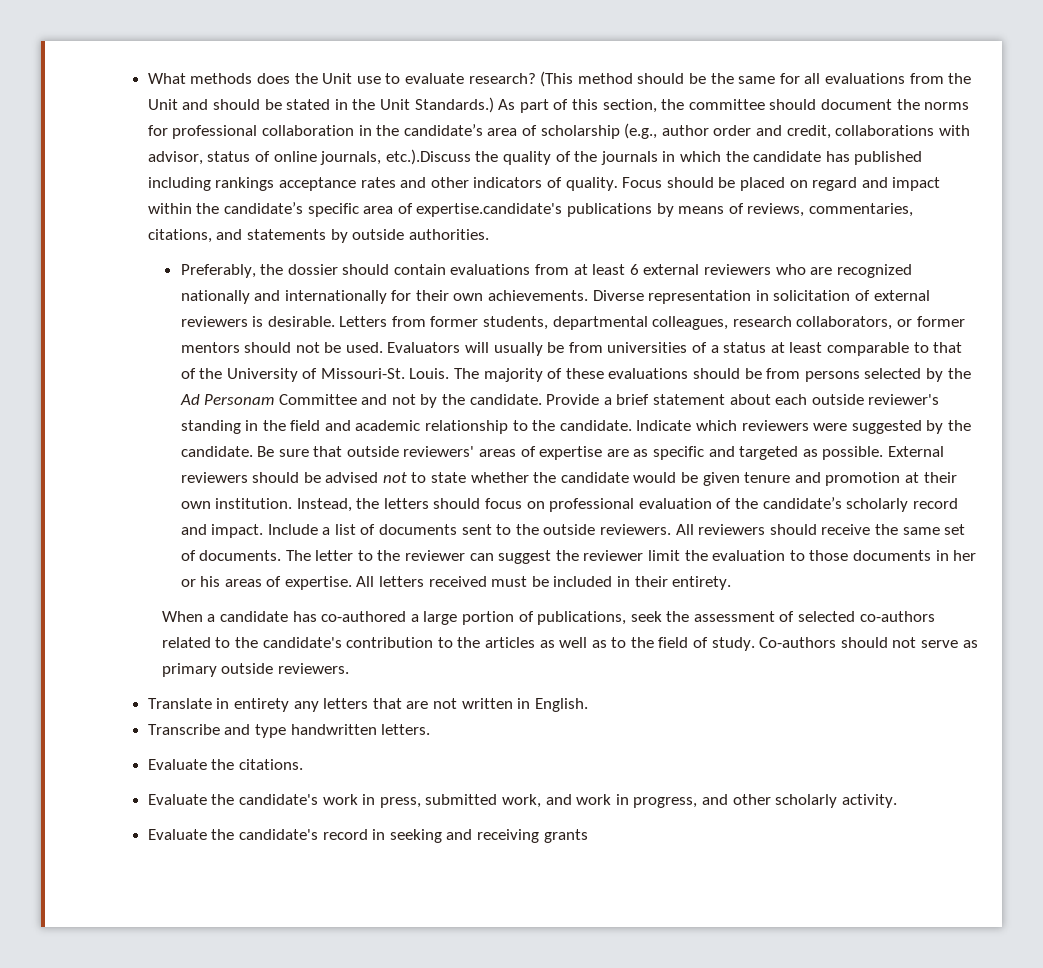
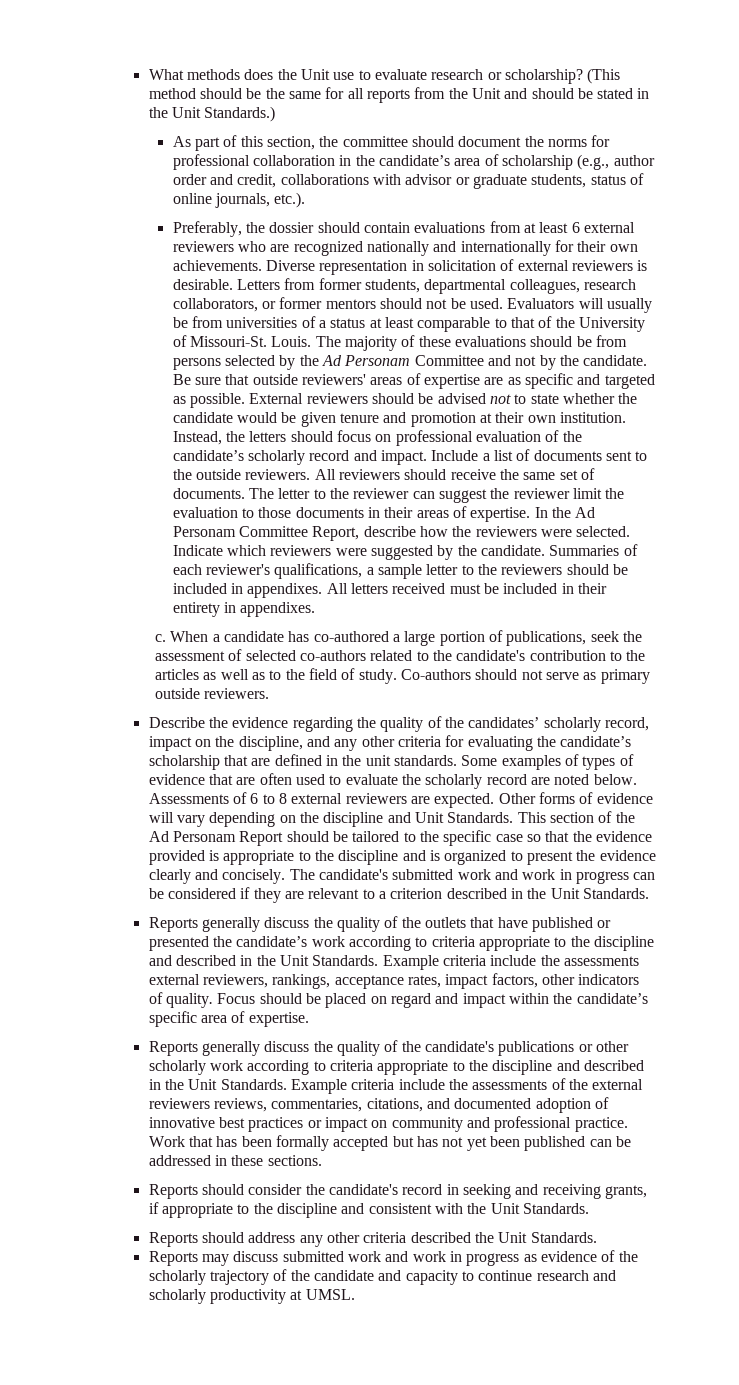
- What methods does the Unit use to evaluate research?
+ What methods does the Unit use to evaluate research or scholarship?
- (This method should be the same for all evaluations from the Unit and should be stated in the Unit Standards.) As part of this section, the committee should document the norms for professional collaboration in the candidate’s area of scholarship (e.g., author order and credit, collaborations with advisor, status of online journals, etc.).Discuss the quality of the journals in which the candidate has published including rankings acceptance rates and other indicators of quality. Focus should be placed on regard and impact within the candidate’s specific area of expertise.candidate's publications by means of reviews, commentaries, citations, and statements by outside authorities.
+ (This method should be the same for all reports from the Unit and should be stated in the Unit Standards.)
+ As part of this section, the committee should document the norms for professional collaboration in the candidate’s area of scholarship (e.g., author order and credit, collaborations with advisor or graduate students, status of online journals, etc.).
- Provide a brief statement about each outside reviewer's standing in the field and academic relationship to the candidate. Indicate which reviewers were suggested by the candidate.
- The letter to the reviewer can suggest the reviewer limit the evaluation to those documents in her or his areas of expertise.
+ The letter to the reviewer can suggest the reviewer limit the evaluation to those documents in their areas of expertise. In the Ad Personam Committee Report, describe how the reviewers were selected. Indicate which reviewers were suggested by the candidate. Summaries of each reviewer's qualifications, a sample letter to the reviewers should be included in appendixes.
- All letters received must be included in their entirety.
- When a candidate has co-authored a large portion of publications, seek the assessment of selected co-authors related to the candidate's contribution to the articles as well as to the field of study.
+ All letters received must be included in their entirety in appendixes.
+ c. When a candidate has co-authored a large portion of publications, seek the assessment of selected co-authors related to the candidate's contribution to the articles as well as to the field of study.
- Translate in entirety any letters that are not written in English.
- Transcribe and type handwritten letters.
- Evaluate the citations.
- Evaluate the candidate's work in press, submitted work, and work in progress, and other scholarly activity.
- Evaluate the candidate's record in seeking and receiving grants
+ Describe the evidence regarding the quality of the candidates’ scholarly record, impact on the discipline, and any other criteria for evaluating the candidate’s scholarship that are defined in the unit standards. Some examples of types of evidence that are often used to evaluate the scholarly record are noted below. Assessments of 6 to 8 external reviewers are expected. Other forms of evidence will vary depending on the discipline and Unit Standards. This section of the Ad Personam Report should be tailored to the specific case so that the evidence provided is appropriate to the discipline and is organized to present the evidence clearly and concisely. The candidate's submitted work and work in progress can be considered if they are relevant to a criterion described in the Unit Standards.
+ Reports generally discuss the quality of the outlets that have published or presented the candidate’s work according to criteria appropriate to the discipline and described in the Unit Standards. Example criteria include the assessments external reviewers, rankings, acceptance rates, impact factors, other indicators of quality. Focus should be placed on regard and impact within the candidate’s specific area of expertise.
+ Reports generally discuss the quality of the candidate's publications or other scholarly work according to criteria appropriate to the discipline and described in the Unit Standards. Example criteria include the assessments of the external reviewers reviews, commentaries, citations, and documented adoption of innovative best practices or impact on community and professional practice. Work that has been formally accepted but has not yet been published can be addressed in these sections.
+ Reports should consider the candidate's record in seeking and receiving grants, if appropriate to the discipline and consistent with the Unit Standards.
+ Reports should address any other criteria described the Unit Standards.
+ Reports may discuss submitted work and work in progress as evidence of the scholarly trajectory of the candidate and capacity to continue research and scholarly productivity at UMSL.

